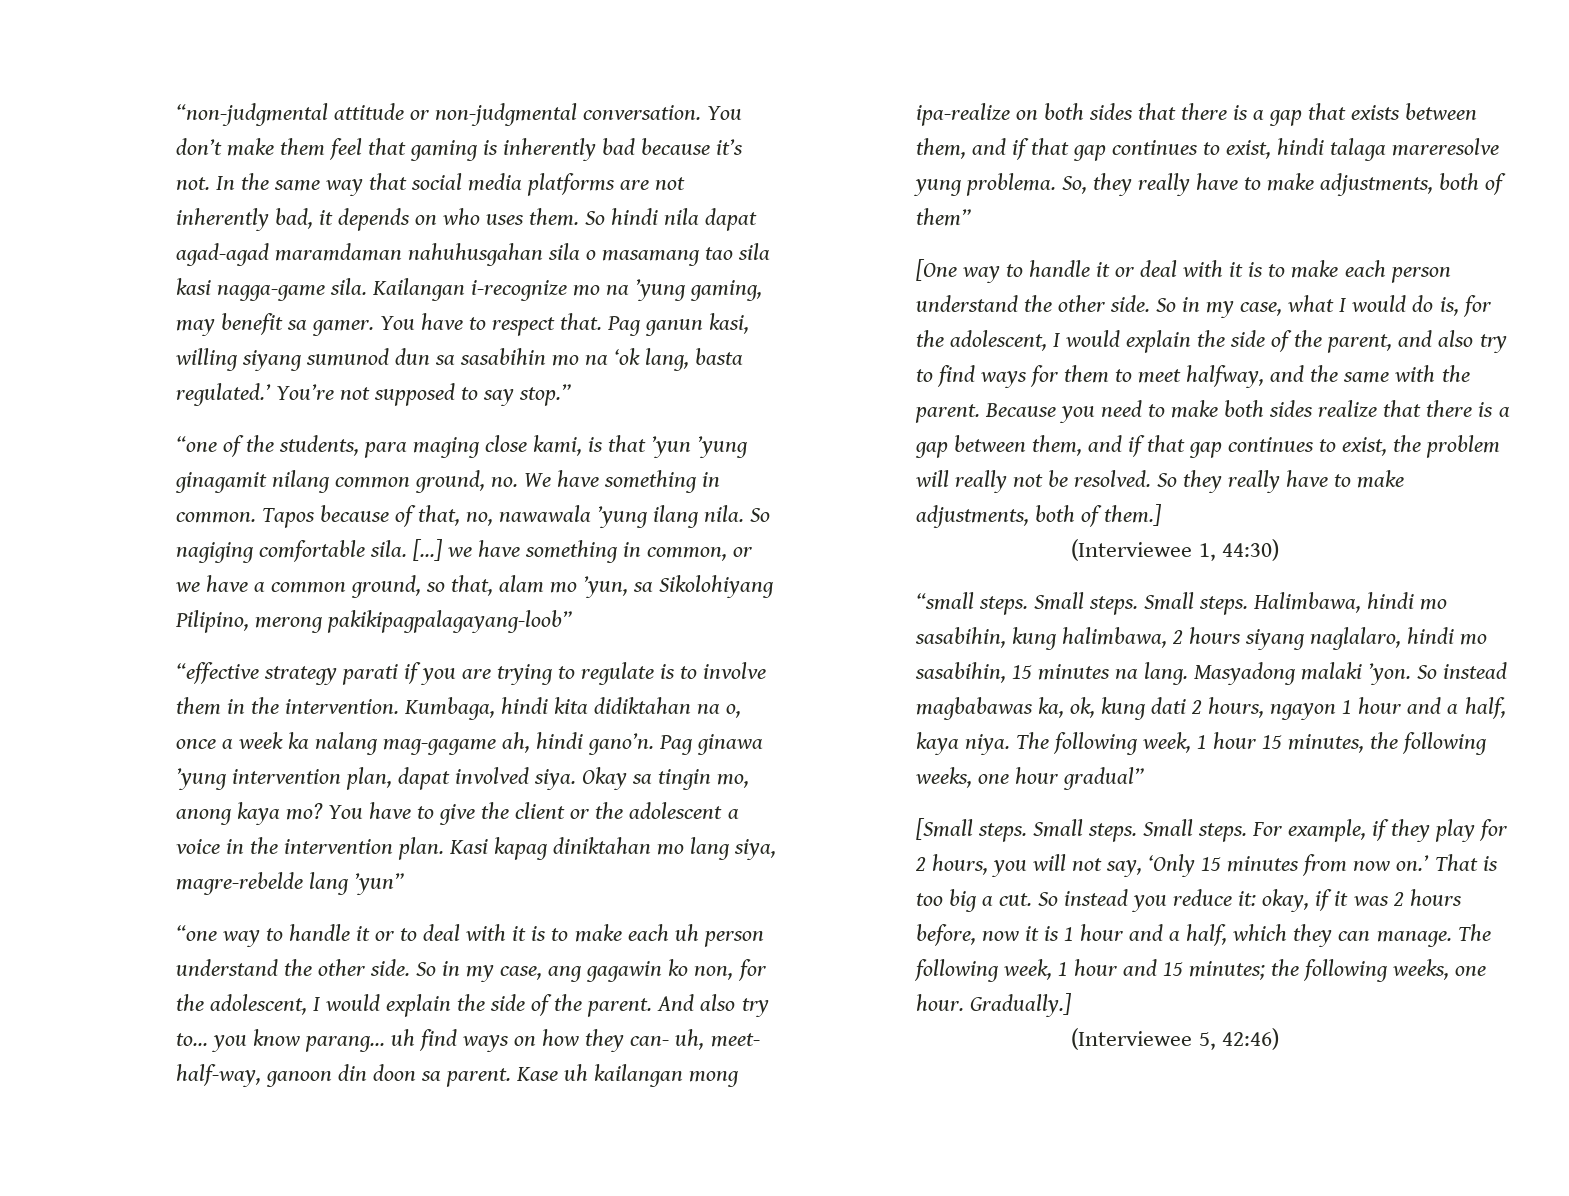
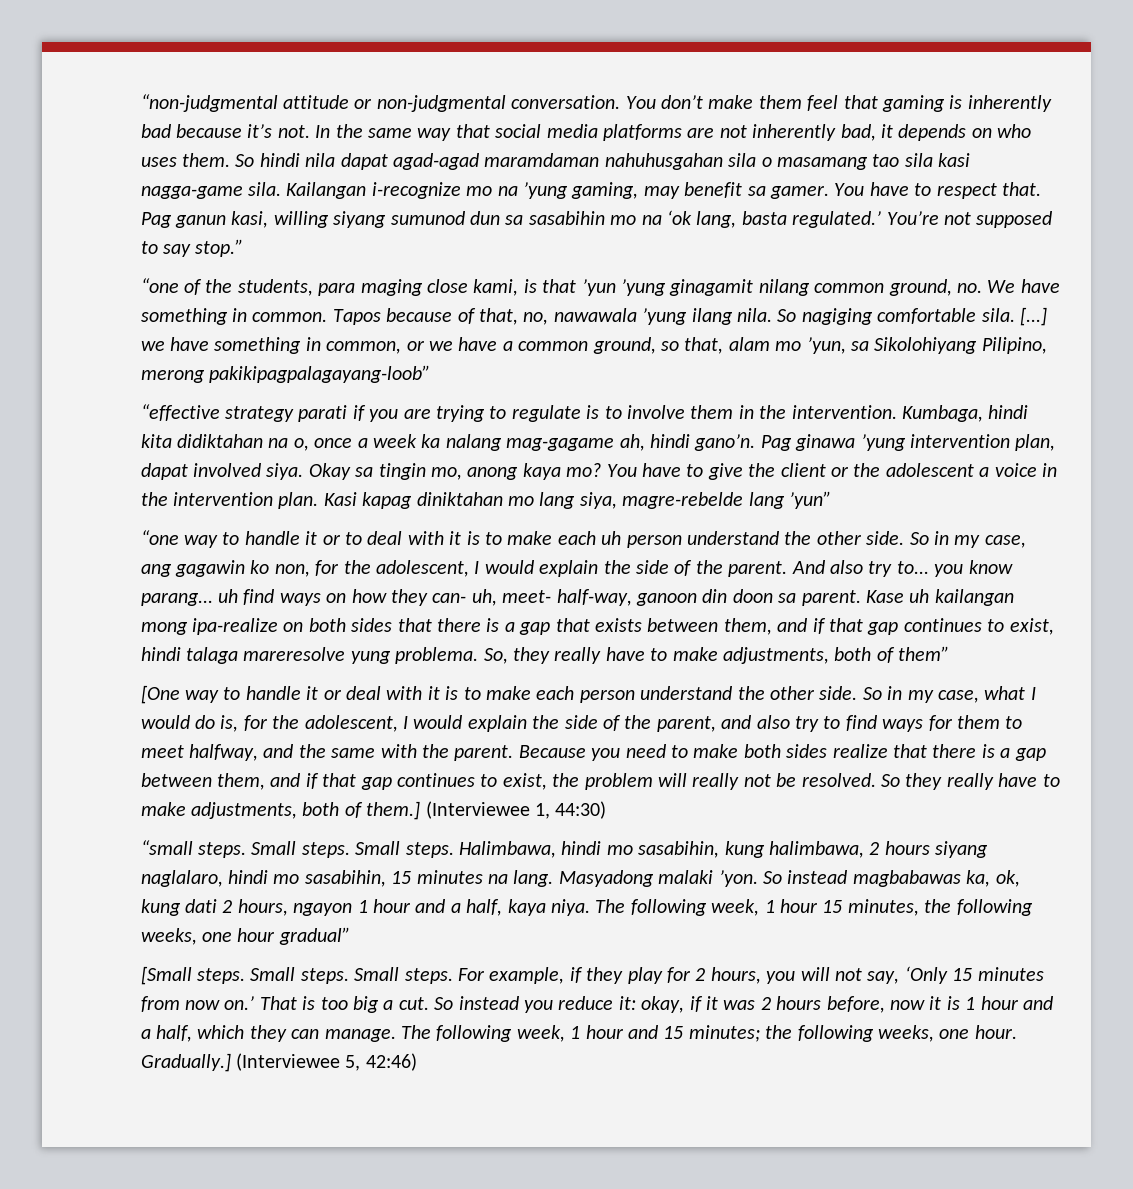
- So they really have to make adjustments, both of them.]
- (Interviewee 1, 44:30)
+ So they really have to make adjustments, both of them.] (Interviewee 1, 44:30)
- Gradually.]
- (Interviewee 5, 42:46)
+ Gradually.] (Interviewee 5, 42:46)

